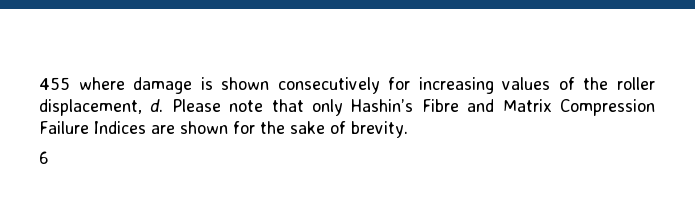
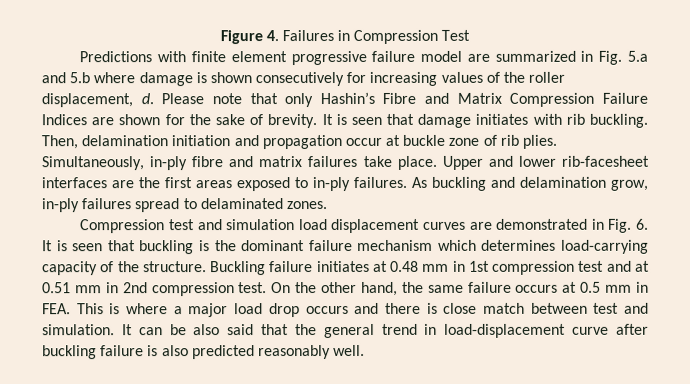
- 455 where damage is shown consecutively for increasing values of the roller displacement, d.
+ Figure 4. Failures in Compression Test
+ Predictions with finite element progressive failure model are summarized in Fig. 5.a and 5.b where damage is shown consecutively for increasing values of the roller displacement, d.
- Please note that only Hashin’s Fibre and Matrix Compression Failure Indices are shown for the sake of brevity.
- 6
+ Please note that only Hashin’s Fibre and Matrix Compression Failure Indices are shown for the sake of brevity. It is seen that damage initiates with rib buckling. Then, delamination initiation and propagation occur at buckle zone of rib plies. Simultaneously, in-ply fibre and matrix failures take place. Upper and lower rib-facesheet interfaces are the first areas exposed to in-ply failures. As buckling and delamination grow, in-ply failures spread to delaminated zones.
+ Compression test and simulation load displacement curves are demonstrated in Fig. 6. It is seen that buckling is the dominant failure mechanism which determines load-carrying capacity of the structure. Buckling failure initiates at 0.48 mm in 1st compression test and at 0.51 mm in 2nd compression test. On the other hand, the same failure occurs at 0.5 mm in FEA. This is where a major load drop occurs and there is close match between test and simulation. It can be also said that the general trend in load-displacement curve after buckling failure is also predicted reasonably well.

